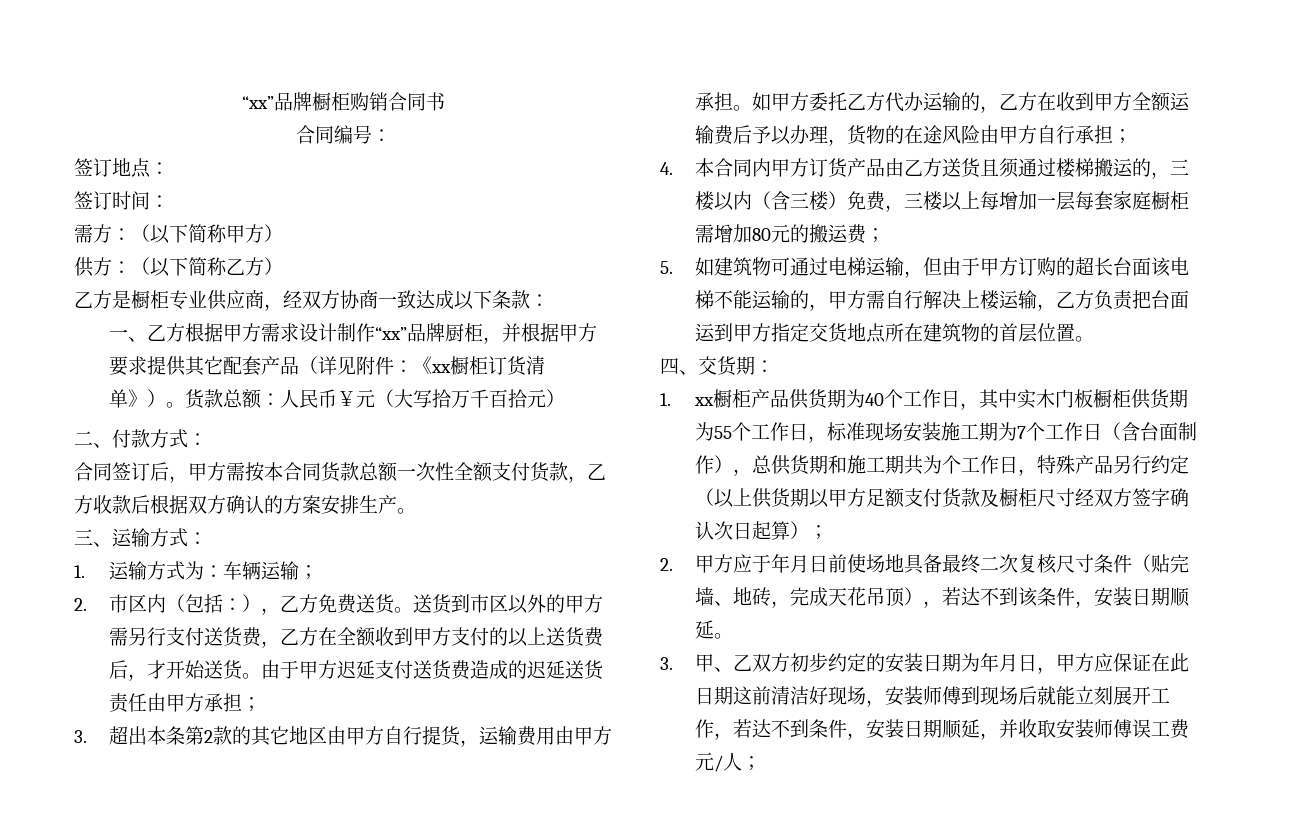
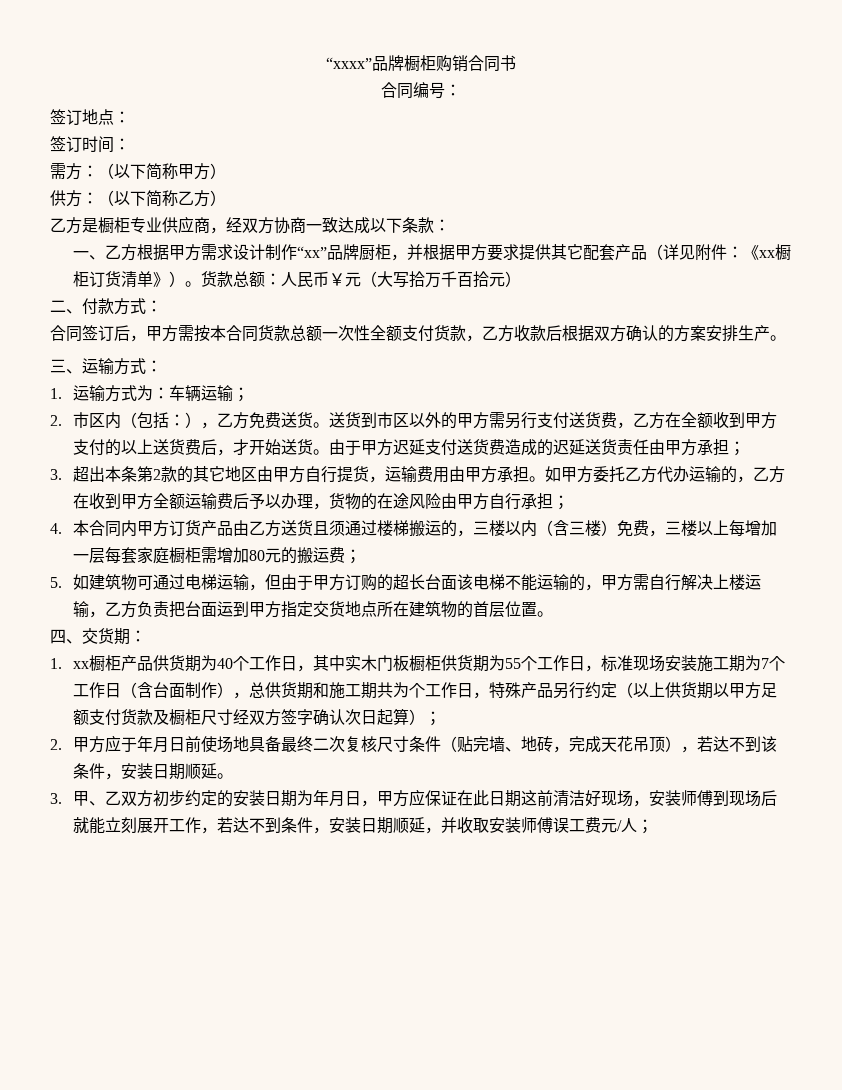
- “xx”品牌橱柜购销合同书
+ “xxxx”品牌橱柜购销合同书

